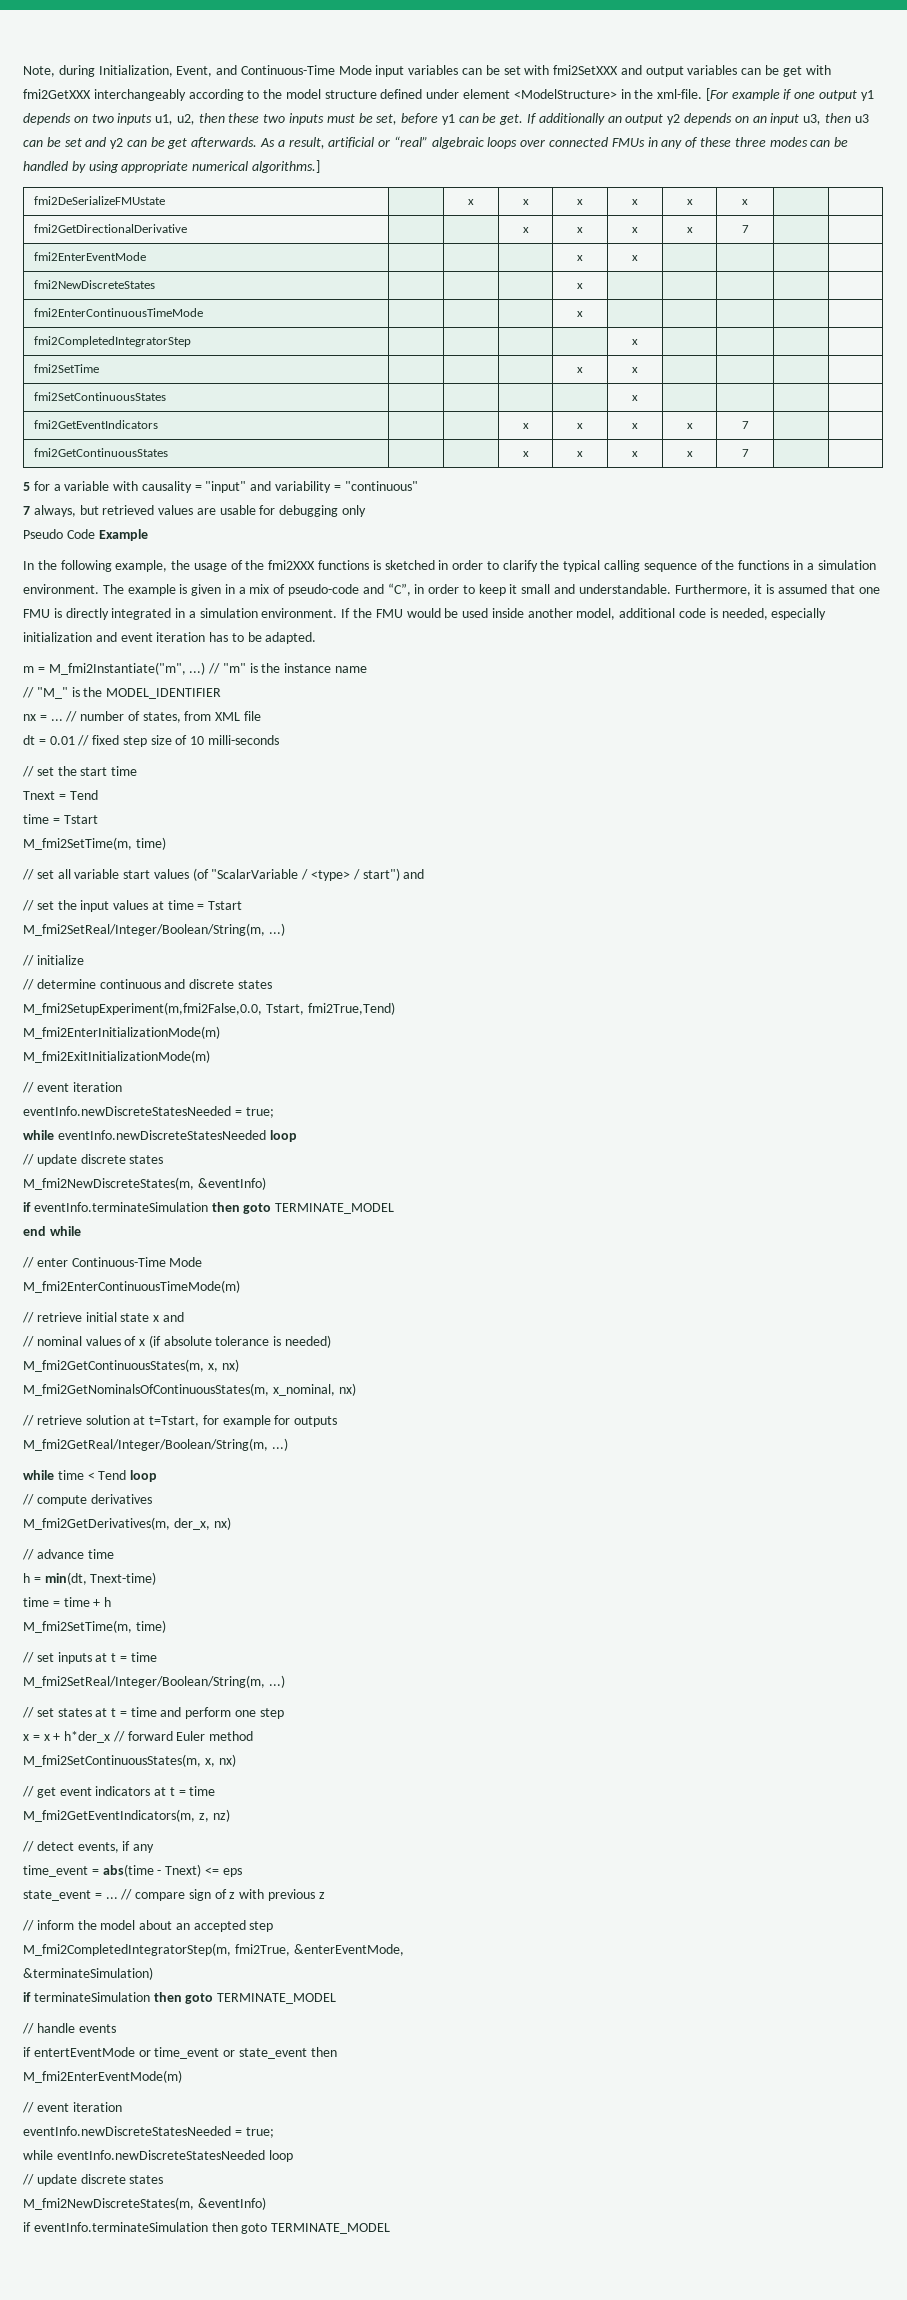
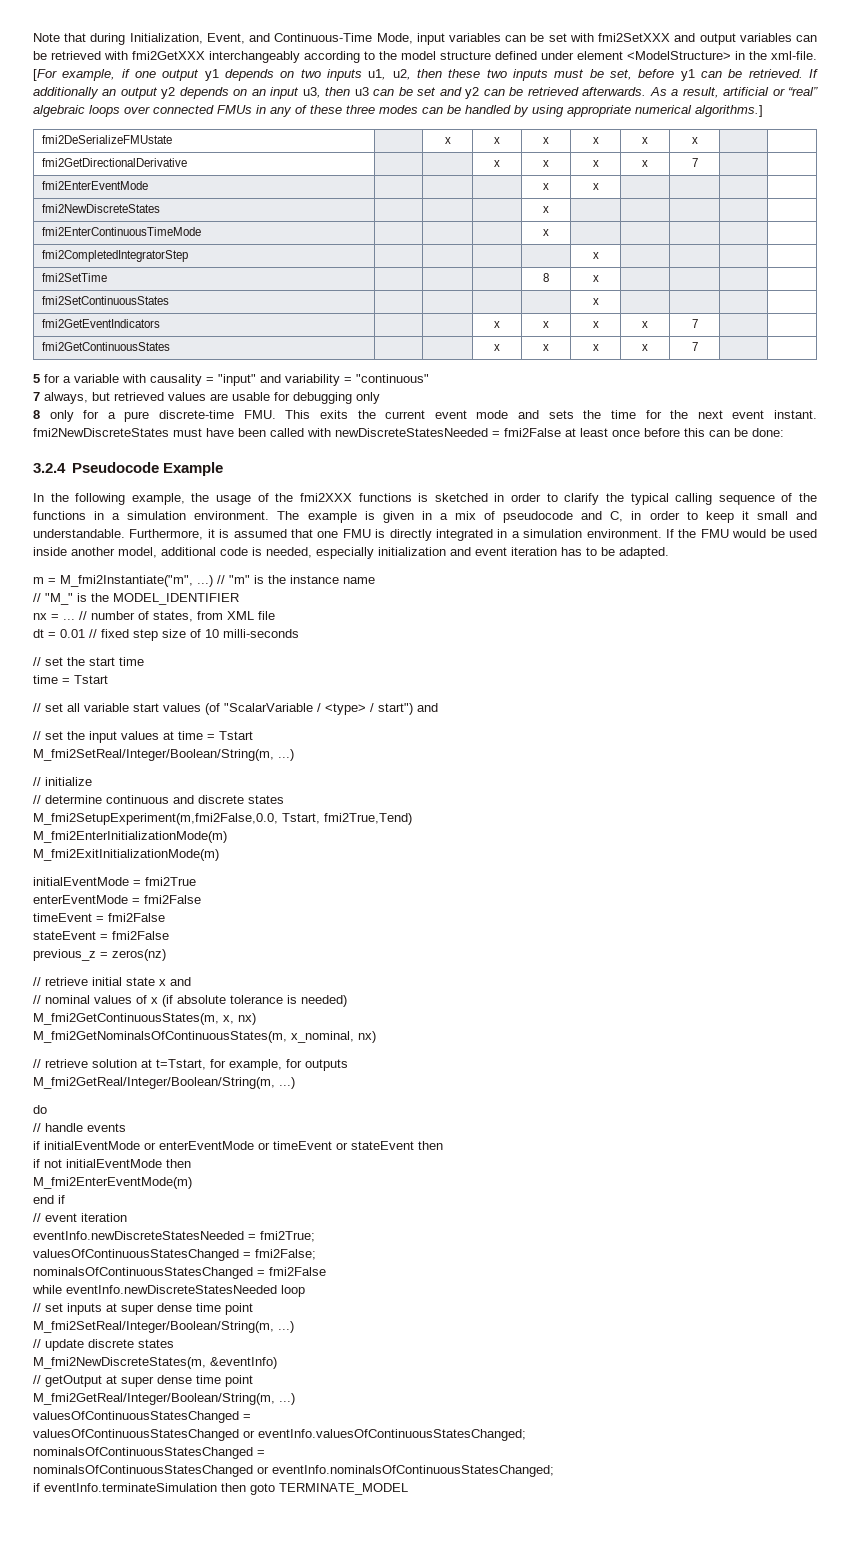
- Note, during Initialization, Event, and Continuous-Time Mode input variables can be set with fmi2SetXXX and output variables can be get with fmi2GetXXX interchangeably according to the model structure defined under element <ModelStructure> in the xml-file.
+ Note that during Initialization, Event, and Continuous-Time Mode, input variables can be set with fmi2SetXXX and output variables can be retrieved with fmi2GetXXX interchangeably according to the model structure defined under element <ModelStructure> in the xml-file.
- [For example if one output y1 depends on two inputs u1, u2, then these two inputs must be set, before y1 can be get.
+ [For example, if one output y1 depends on two inputs u1, u2, then these two inputs must be set, before y1 can be retrieved.
- If additionally an output y2 depends on an input u3, then u3 can be set and y2 can be get afterwards.
+ If additionally an output y2 depends on an input u3, then u3 can be set and y2 can be retrieved afterwards.
- fmi2SetTime | | | | x | x | | | |
+ fmi2SetTime | | | | 8 | x | | | |
- Pseudo Code Example
+ 8 only for a pure discrete-time FMU. This exits the current event mode and sets the time for the next event instant. fmi2NewDiscreteStates must have been called with newDiscreteStatesNeeded = fmi2False at least once before this can be done:
+ 3.2.4 Pseudocode Example
- The example is given in a mix of pseudo-code and “C”, in order to keep it small and understandable.
+ The example is given in a mix of pseudocode and C, in order to keep it small and understandable.
  // set the start time
- Tnext = Tend
  time = Tstart
- M_fmi2SetTime(m, time)
  M_fmi2ExitInitializationMode(m)
- // event iteration
- eventInfo.newDiscreteStatesNeeded = true;
- while eventInfo.newDiscreteStatesNeeded loop
- // update discrete states
- M_fmi2NewDiscreteStates(m, &eventInfo)
- if eventInfo.terminateSimulation then goto TERMINATE_MODEL
- end while
- // enter Continuous-Time Mode
- M_fmi2EnterContinuousTimeMode(m)
+ initialEventMode = fmi2True
+ enterEventMode = fmi2False
+ timeEvent = fmi2False
+ stateEvent = fmi2False
+ previous_z = zeros(nz)
- // retrieve solution at t=Tstart, for example for outputs
+ // retrieve solution at t=Tstart, for example, for outputs
- while time < Tend loop
- // compute derivatives
- M_fmi2GetDerivatives(m, der_x, nx)
- // advance time
- h = min(dt, Tnext-time)
- time = time + h
- M_fmi2SetTime(m, time)
- // set inputs at t = time
- M_fmi2SetReal/Integer/Boolean/String(m, ...)
- // set states at t = time and perform one step
- x = x + h*der_x // forward Euler method
- M_fmi2SetContinuousStates(m, x, nx)
- // get event indicators at t = time
- M_fmi2GetEventIndicators(m, z, nz)
- // detect events, if any
- time_event = abs(time - Tnext) <= eps
- state_event = ... // compare sign of z with previous z
- // inform the model about an accepted step
- M_fmi2CompletedIntegratorStep(m, fmi2True, &enterEventMode,
- &terminateSimulation)
- if terminateSimulation then goto TERMINATE_MODEL
+ do
  // handle events
- if entertEventMode or time_event or state_event then
+ if initialEventMode or enterEventMode or timeEvent or stateEvent then
+ if not initialEventMode then
  M_fmi2EnterEventMode(m)
+ end if
  // event iteration
- eventInfo.newDiscreteStatesNeeded = true;
+ eventInfo.newDiscreteStatesNeeded = fmi2True;
+ valuesOfContinuousStatesChanged = fmi2False;
+ nominalsOfContinuousStatesChanged = fmi2False
  while eventInfo.newDiscreteStatesNeeded loop
+ // set inputs at super dense time point
+ M_fmi2SetReal/Integer/Boolean/String(m, ...)
  // update discrete states
  M_fmi2NewDiscreteStates(m, &eventInfo)
+ // getOutput at super dense time point
+ M_fmi2GetReal/Integer/Boolean/String(m, ...)
+ valuesOfContinuousStatesChanged =
+ valuesOfContinuousStatesChanged or eventInfo.valuesOfContinuousStatesChanged;
+ nominalsOfContinuousStatesChanged =
+ nominalsOfContinuousStatesChanged or eventInfo.nominalsOfContinuousStatesChanged;

